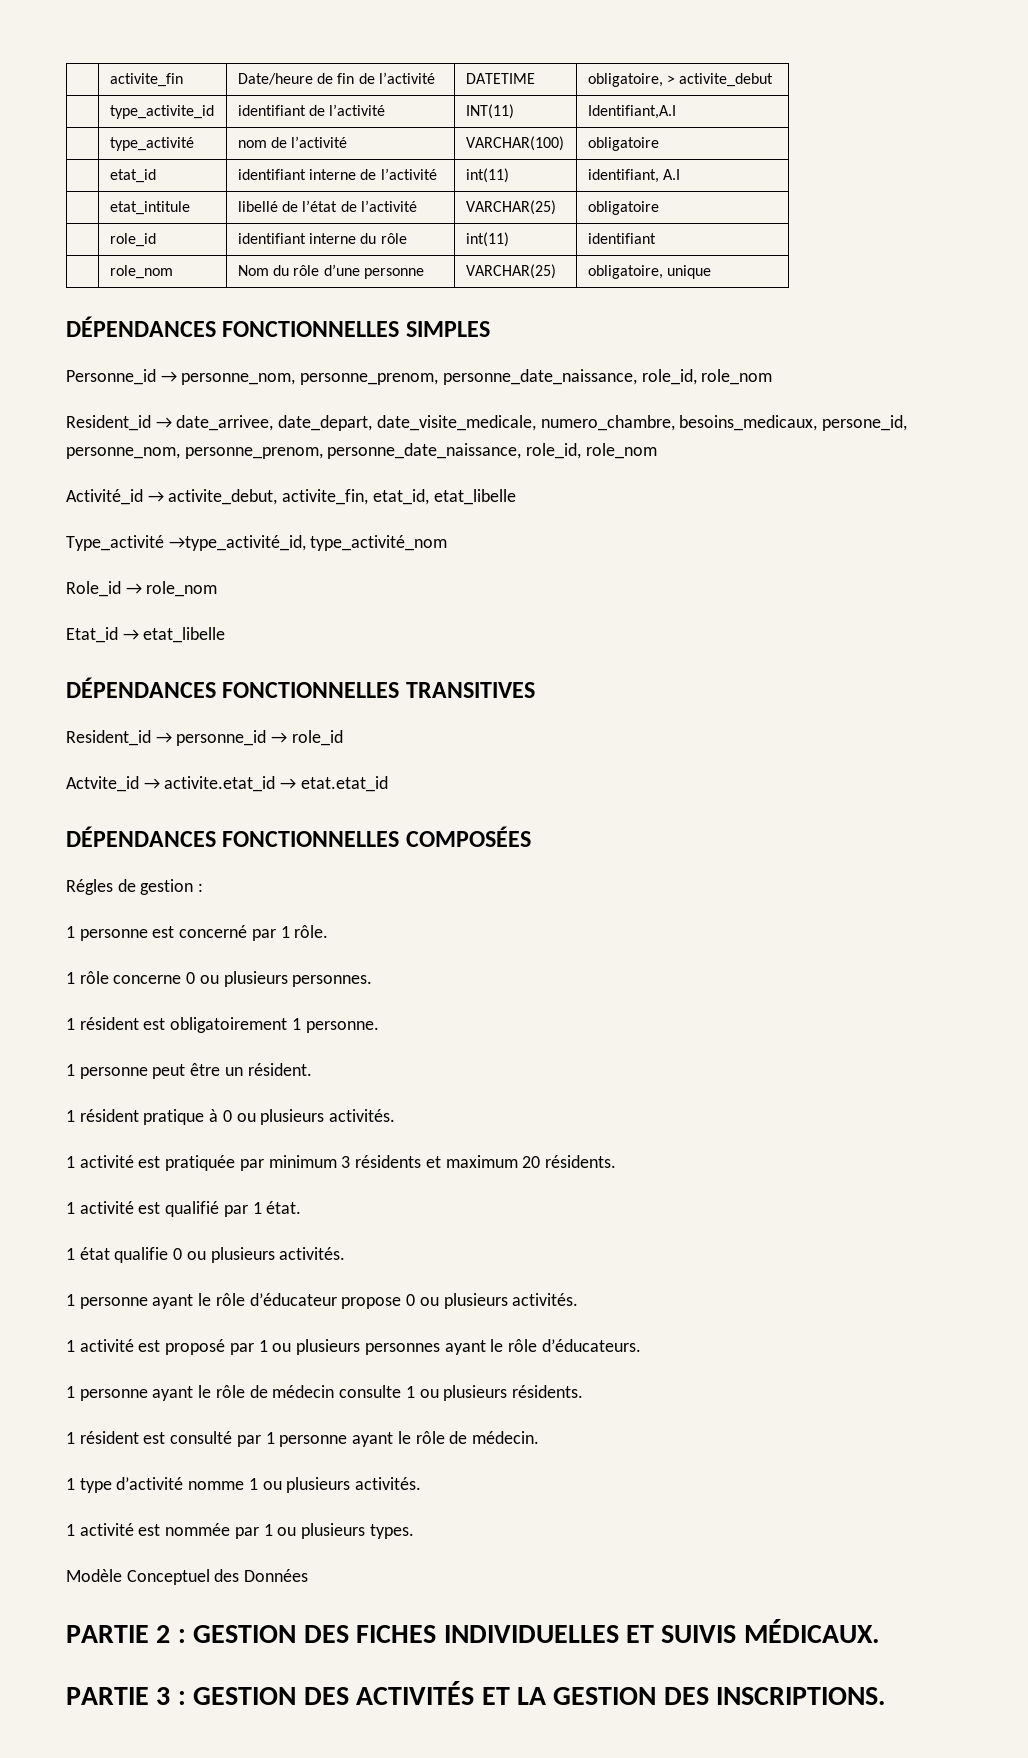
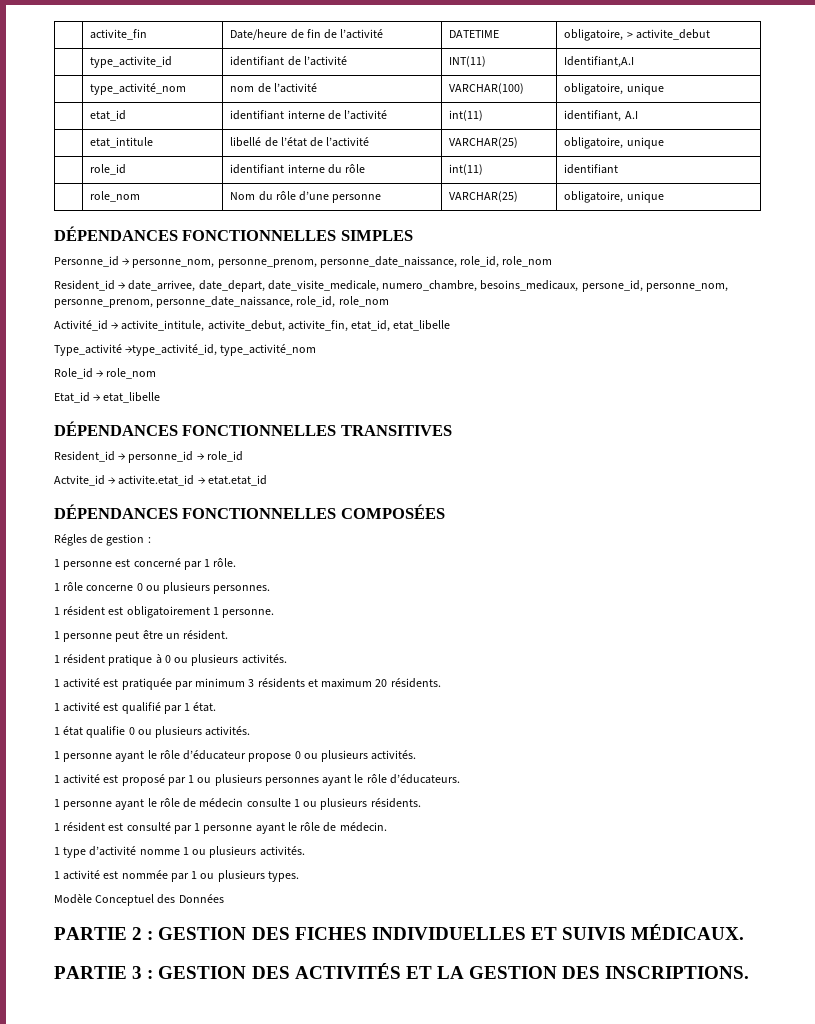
- | type_activité | nom de l’activité | VARCHAR(100) | obligatoire
+ | type_activité_nom | nom de l’activité | VARCHAR(100) | obligatoire, unique
- | etat_intitule | libellé de l’état de l’activité | VARCHAR(25) | obligatoire
+ | etat_intitule | libellé de l’état de l’activité | VARCHAR(25) | obligatoire, unique
- Activité_id → activite_debut, activite_fin, etat_id, etat_libelle
+ Activité_id → activite_intitule, activite_debut, activite_fin, etat_id, etat_libelle

